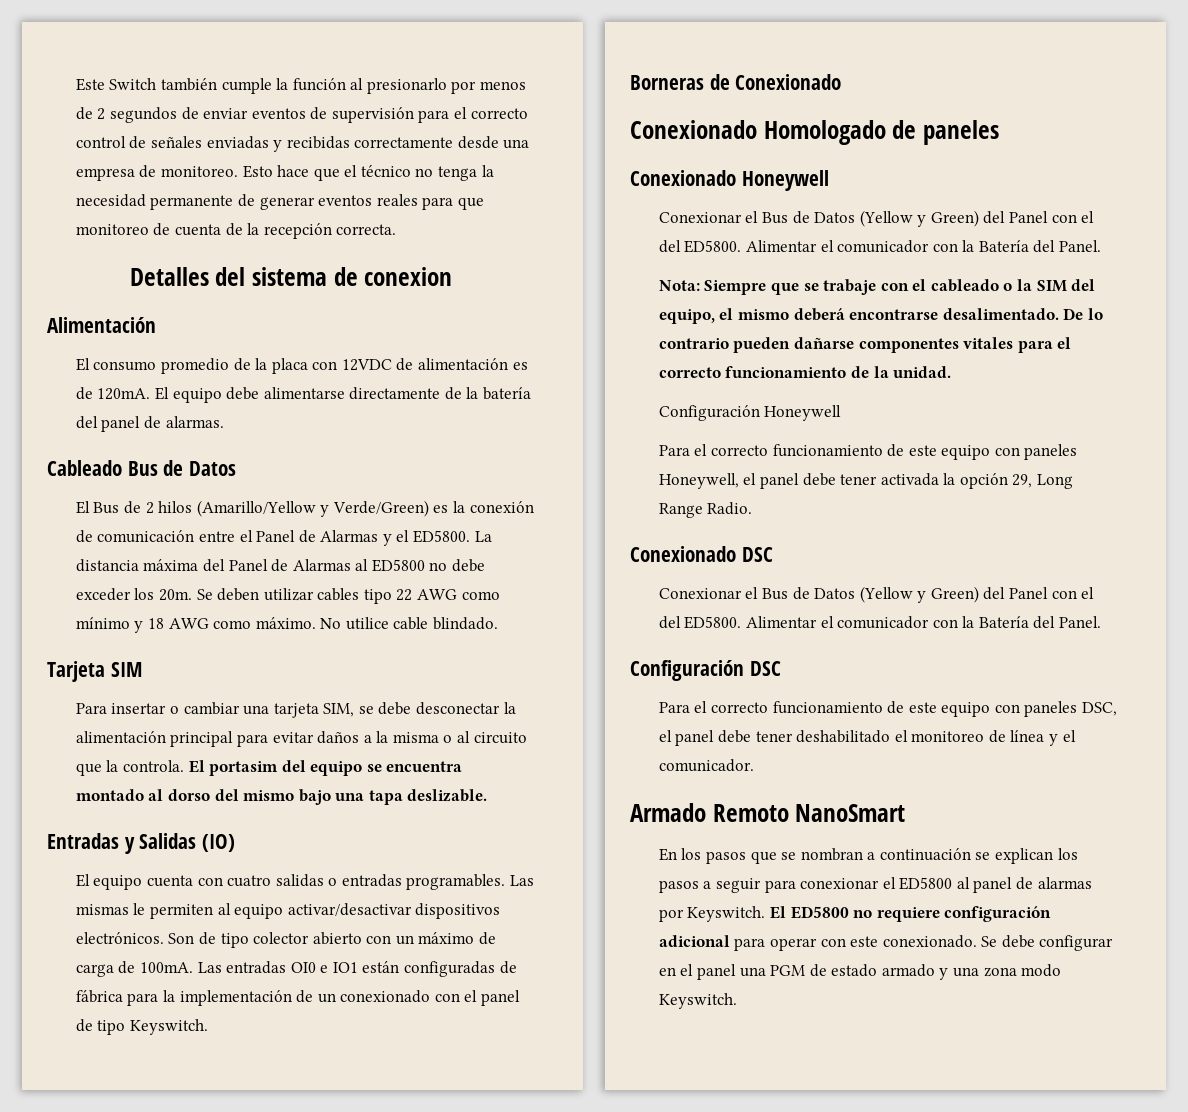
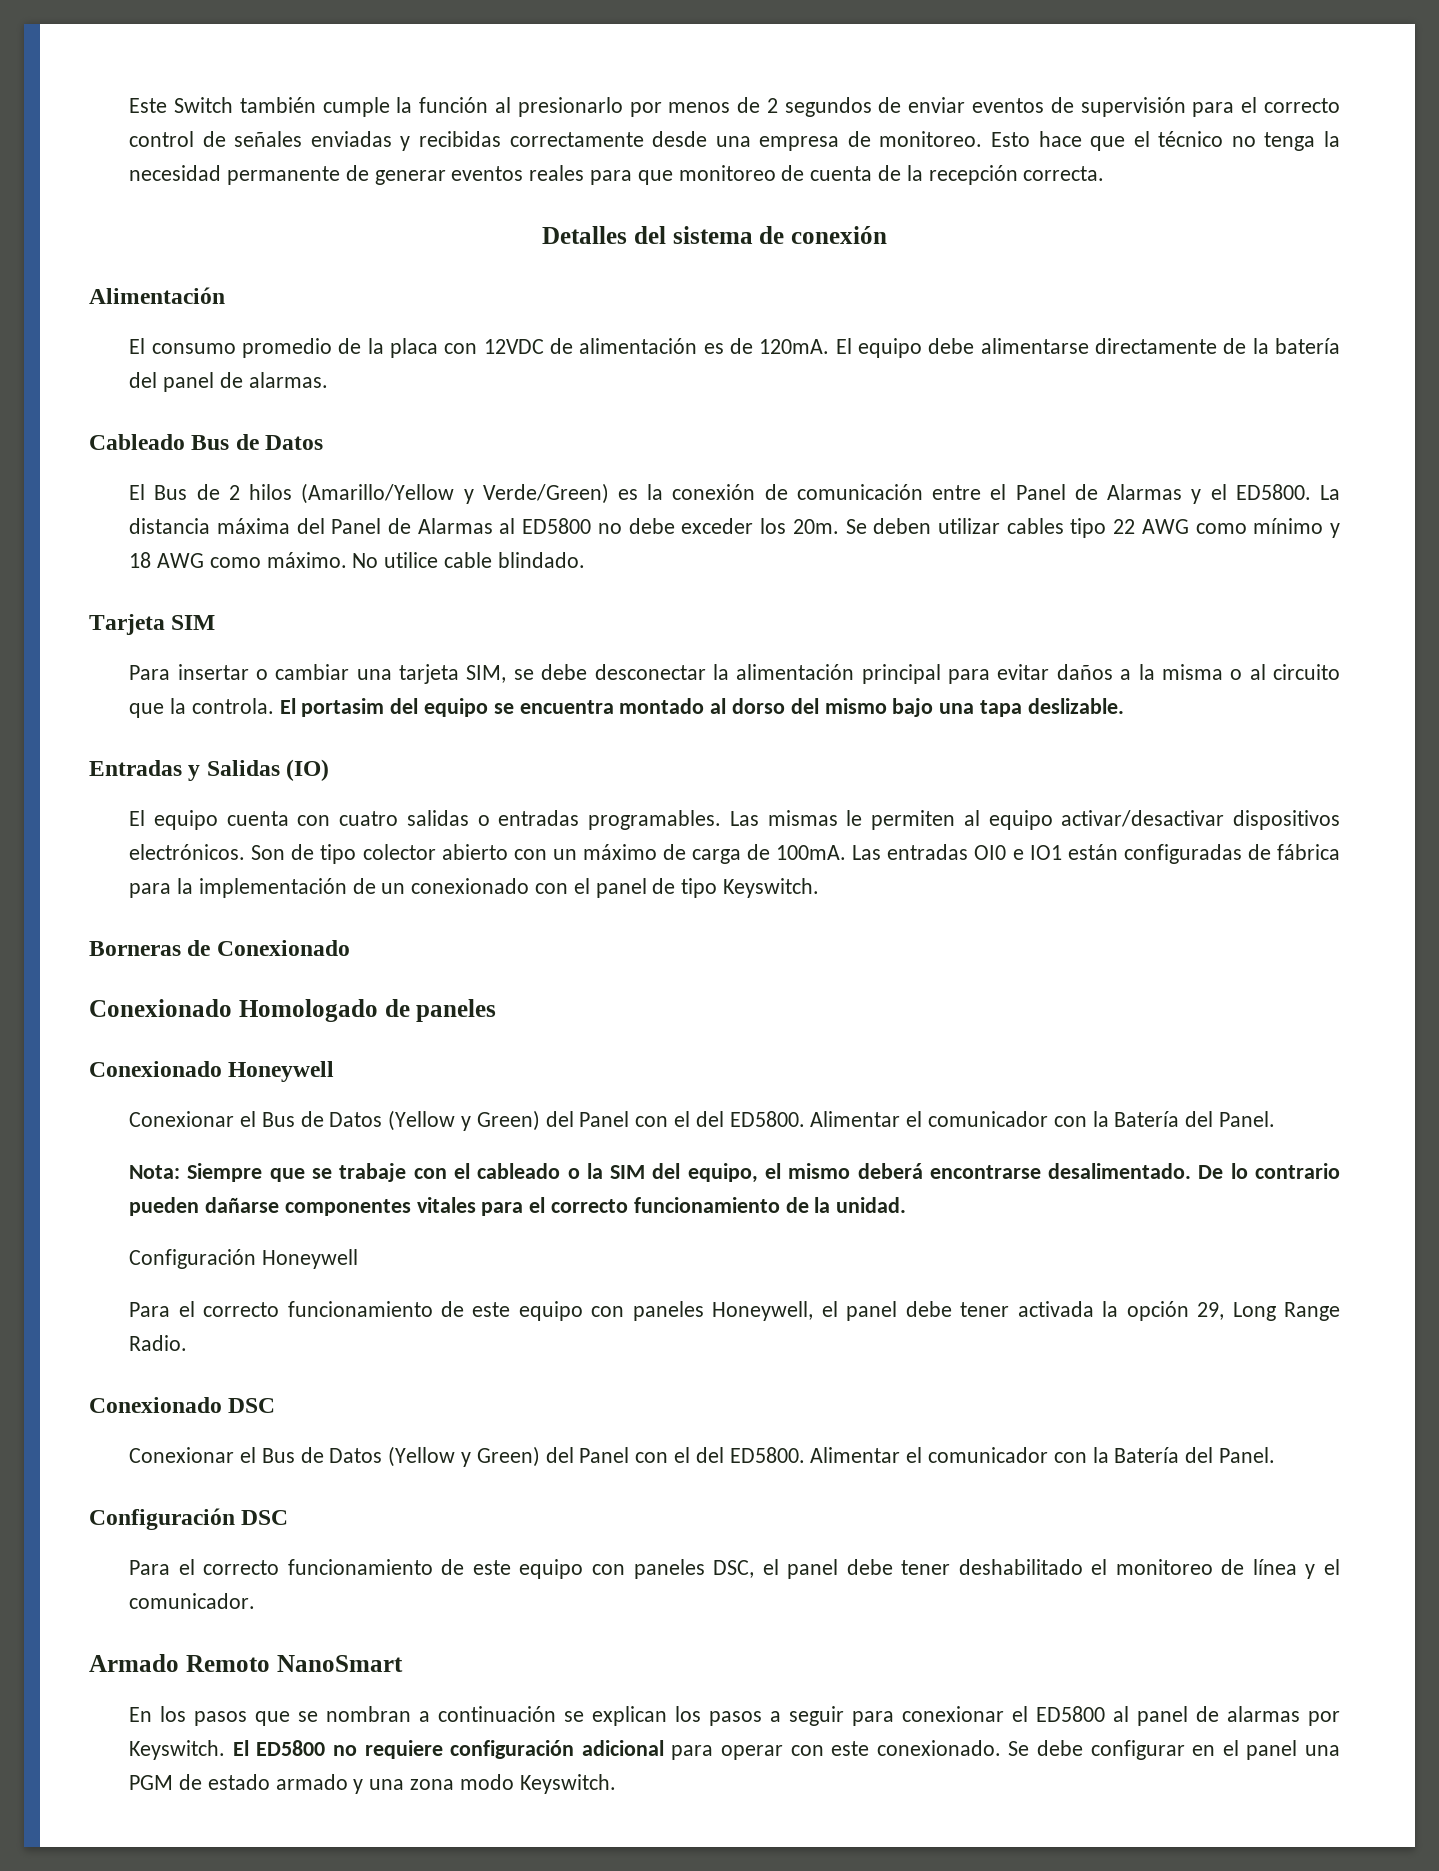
- Detalles del sistema de conexion
+ Detalles del sistema de conexión

